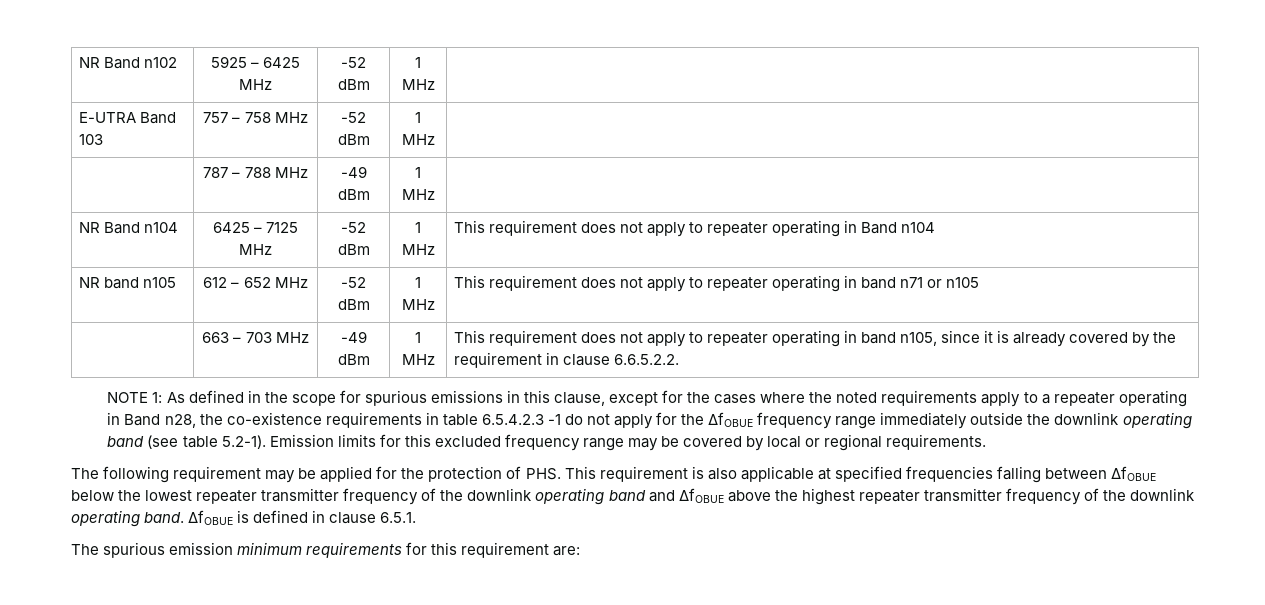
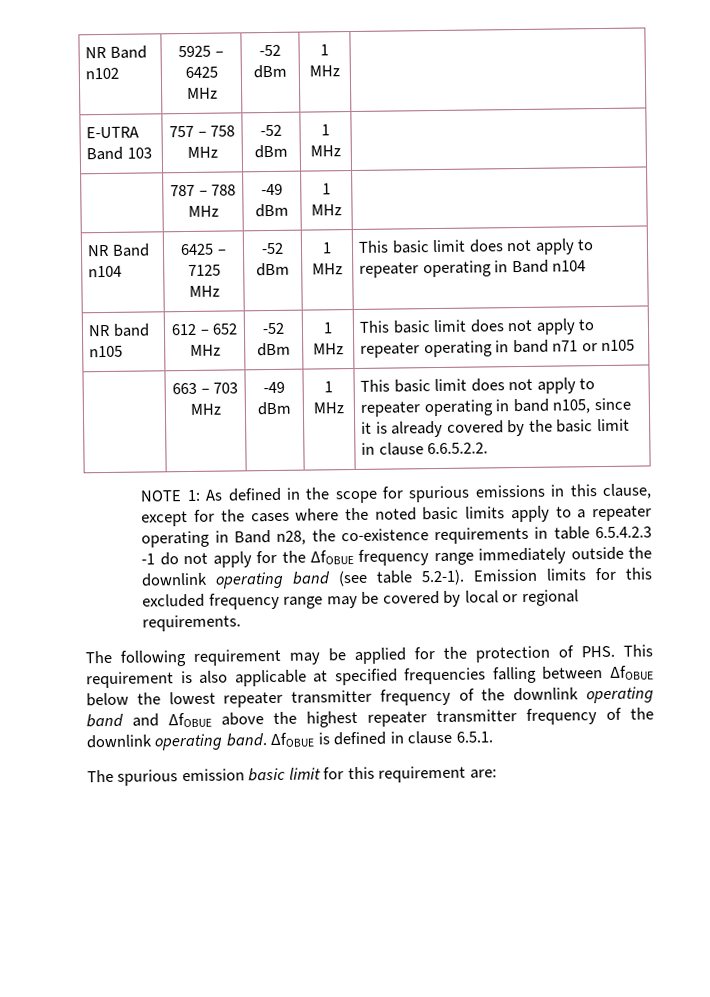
- NR Band n104 | 6425 – 7125 MHz | -52 dBm | 1 MHz | This requirement does not apply to repeater operating in Band n104
+ NR Band n104 | 6425 – 7125 MHz | -52 dBm | 1 MHz | This basic limit does not apply to repeater operating in Band n104
- NR band n105 | 612 – 652 MHz | -52 dBm | 1 MHz | This requirement does not apply to repeater operating in band n71 or n105
+ NR band n105 | 612 – 652 MHz | -52 dBm | 1 MHz | This basic limit does not apply to repeater operating in band n71 or n105
- | 663 – 703 MHz | -49 dBm | 1 MHz | This requirement does not apply to repeater operating in band n105, since it is already covered by the requirement in clause 6.6.5.2.2.
+ | 663 – 703 MHz | -49 dBm | 1 MHz | This basic limit does not apply to repeater operating in band n105, since it is already covered by the basic limit in clause 6.6.5.2.2.
- As defined in the scope for spurious emissions in this clause, except for the cases where the noted requirements apply to a repeater operating in Band n28, the co-existence requirements in table 6.5.4.2.3 -1 do not apply for the ΔfOBUE frequency range immediately outside the downlink operating band (see table 5.2-1). Emission limits for this excluded frequency range may be covered by local or regional requirements.
+ As defined in the scope for spurious emissions in this clause, except for the cases where the noted basic limits apply to a repeater operating in Band n28, the co-existence requirements in table 6.5.4.2.3 -1 do not apply for the ΔfOBUE frequency range immediately outside the downlink operating band (see table 5.2-1). Emission limits for this excluded frequency range may be covered by local or regional requirements.
- The spurious emission minimum requirements for this requirement are:
+ The spurious emission basic limit for this requirement are:

